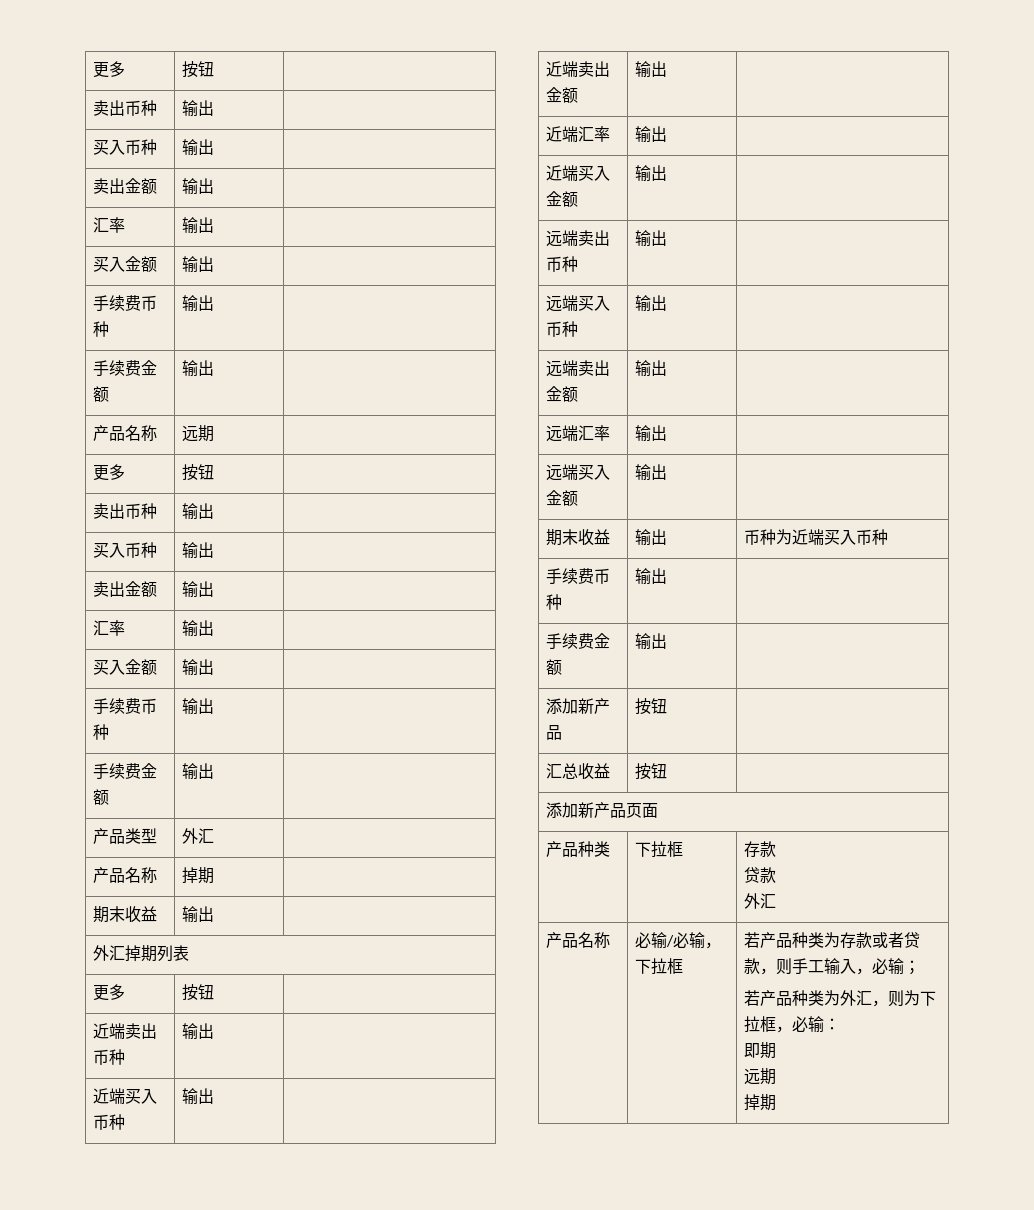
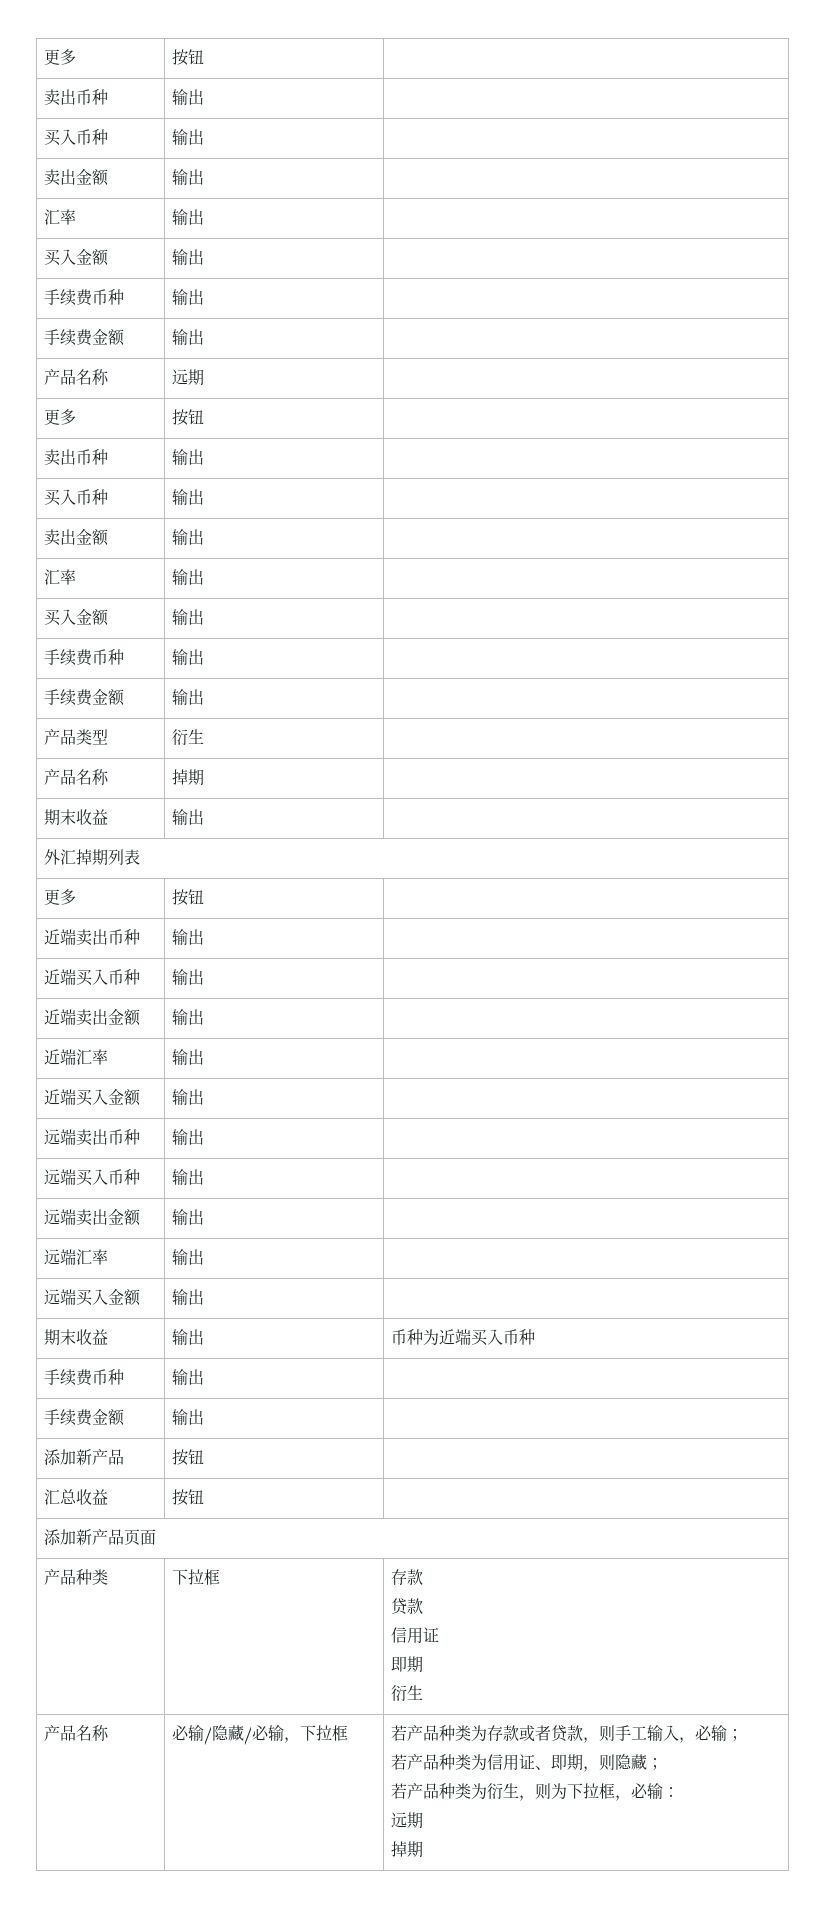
- 产品类型 | 外汇 |
+ 产品类型 | 衍生 |
  产品种类 | 下拉框 | 存款
  贷款
- 外汇
+ 信用证
+ 即期
+ 衍生
- 产品名称 | 必输/必输，下拉框 | 若产品种类为存款或者贷款，则手工输入，必输；
- 若产品种类为外汇，则为下拉框，必输：
- 即期
+ 产品名称 | 必输/隐藏/必输，下拉框 | 若产品种类为存款或者贷款，则手工输入，必输；
+ 若产品种类为信用证、即期，则隐藏；
+ 若产品种类为衍生，则为下拉框，必输：

